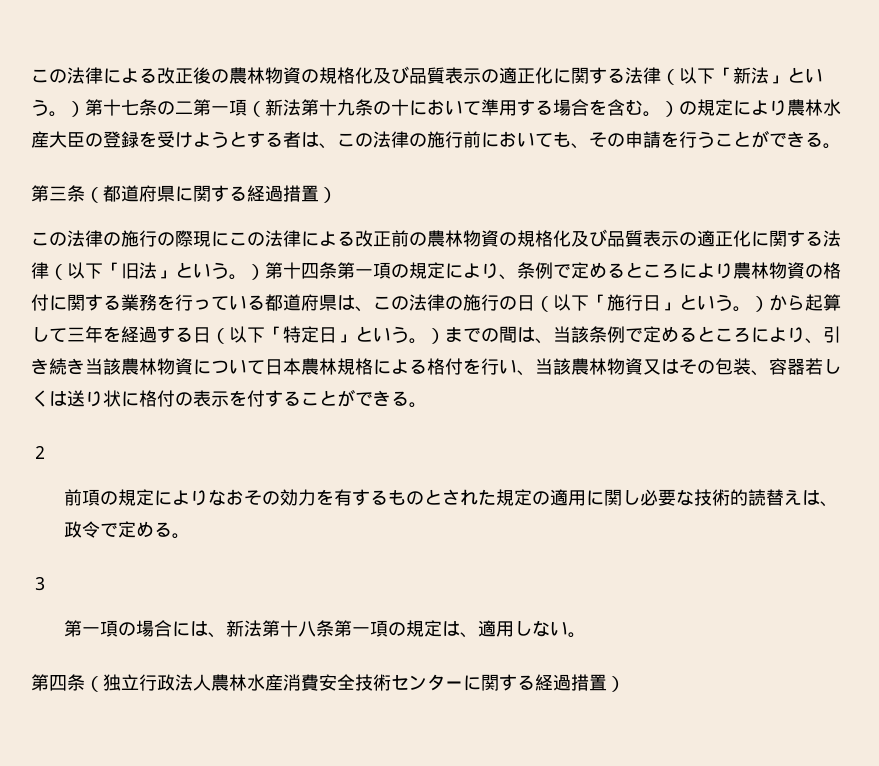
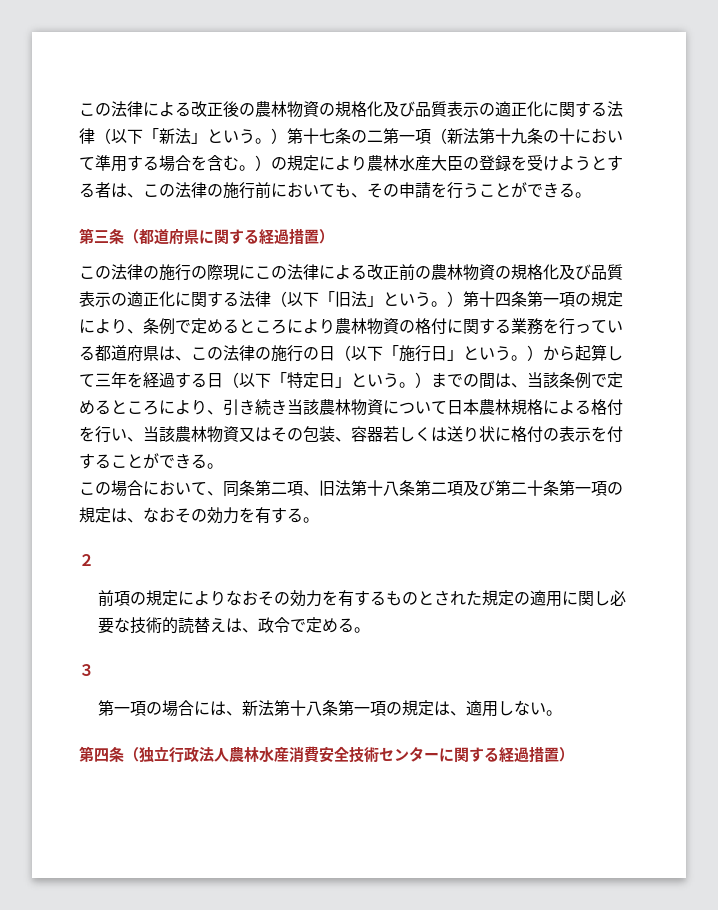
+ この場合において、同条第二項、旧法第十八条第二項及び第二十条第一項の規定は、なおその効力を有する。

